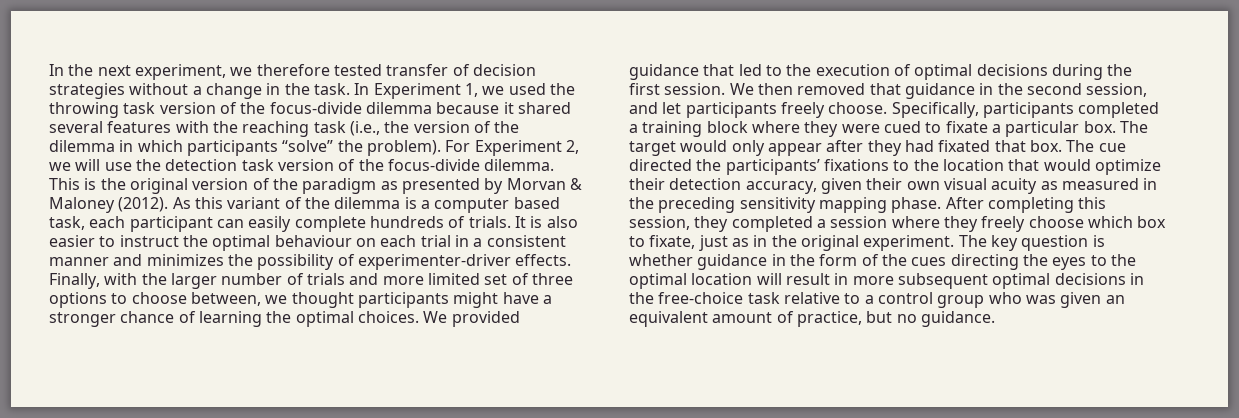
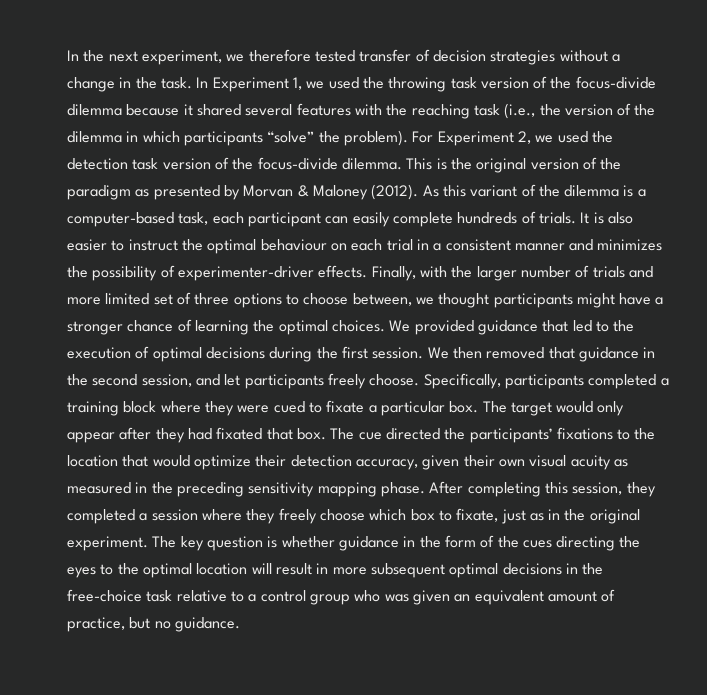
- For Experiment 2, we will use the detection task version of the focus-divide dilemma.
+ For Experiment 2, we used the detection task version of the focus-divide dilemma.
- As this variant of the dilemma is a computer based task, each participant can easily complete hundreds of trials.
+ As this variant of the dilemma is a computer-based task, each participant can easily complete hundreds of trials.

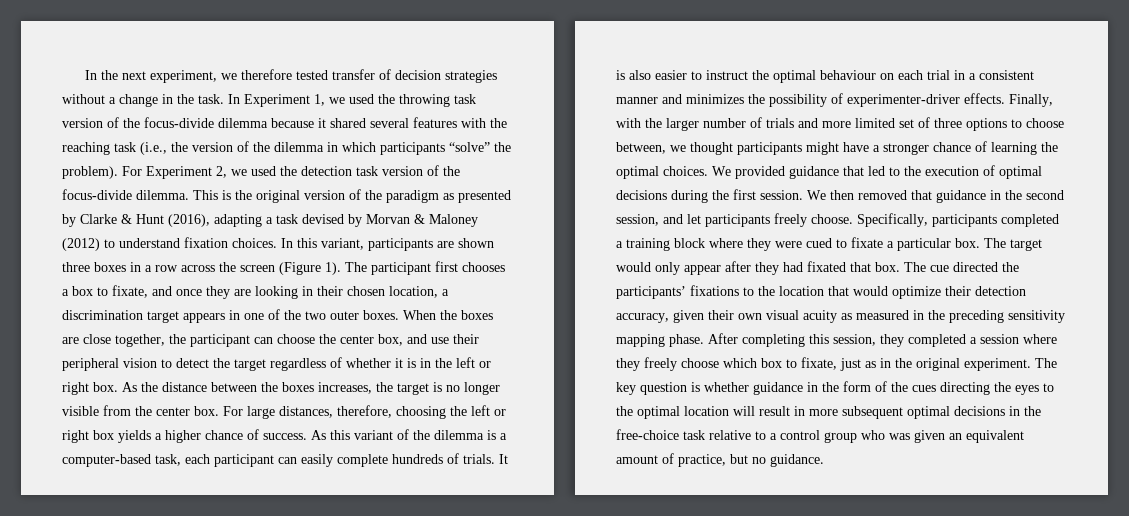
- This is the original version of the paradigm as presented by Morvan & Maloney (2012).
+ This is the original version of the paradigm as presented by Clarke & Hunt (2016), adapting a task devised by Morvan & Maloney (2012) to understand fixation choices. In this variant, participants are shown three boxes in a row across the screen (Figure 1). The participant first chooses a box to fixate, and once they are looking in their chosen location, a discrimination target appears in one of the two outer boxes. When the boxes are close together, the participant can choose the center box, and use their peripheral vision to detect the target regardless of whether it is in the left or right box. As the distance between the boxes increases, the target is no longer visible from the center box. For large distances, therefore, choosing the left or right box yields a higher chance of success.

